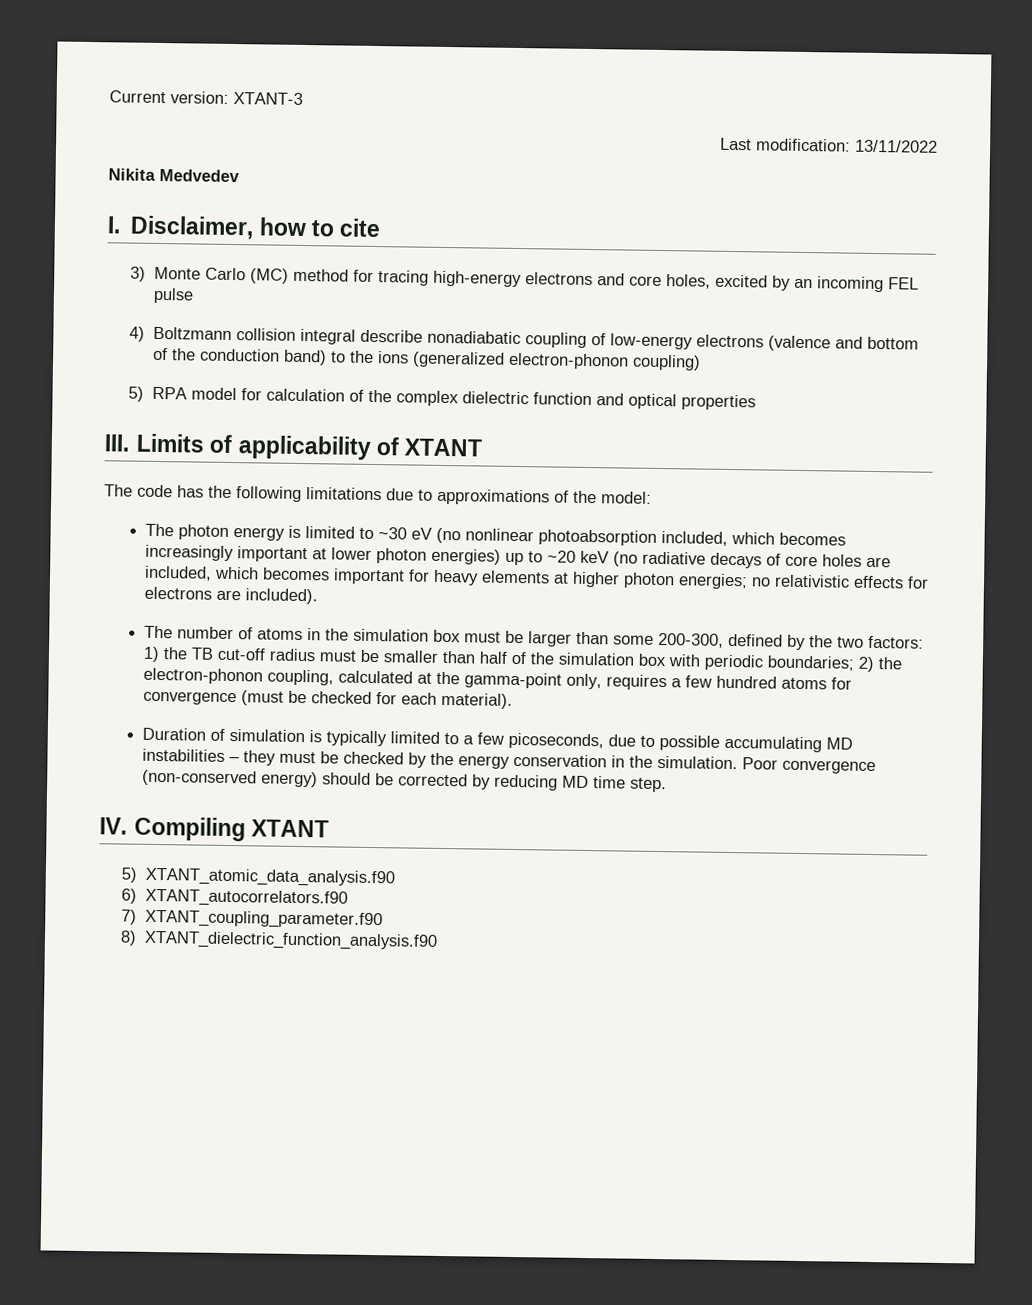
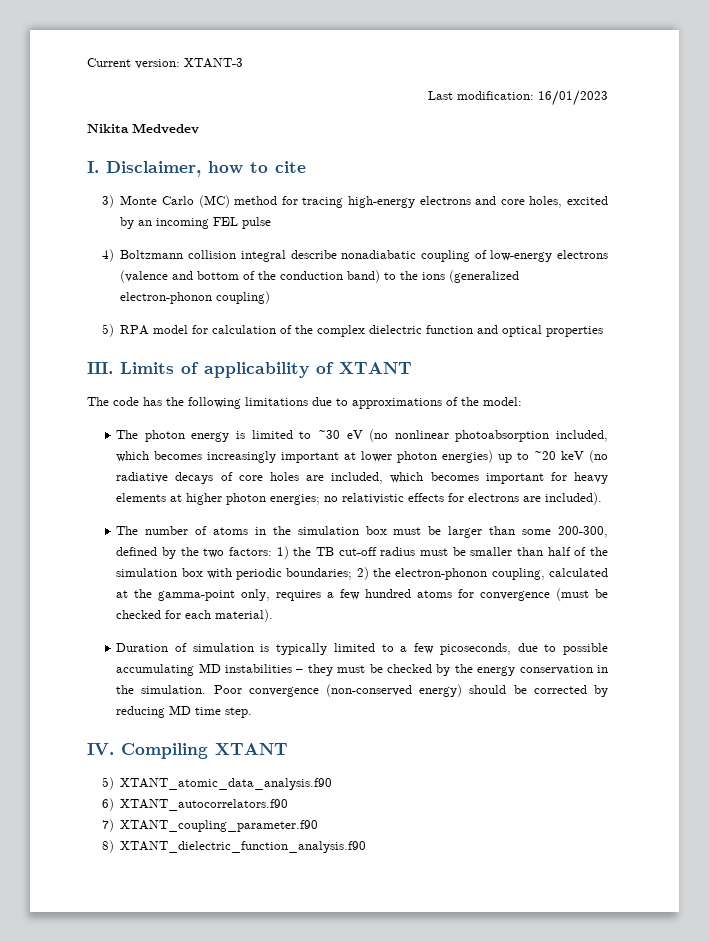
- Last modification: 13/11/2022
+ Last modification: 16/01/2023

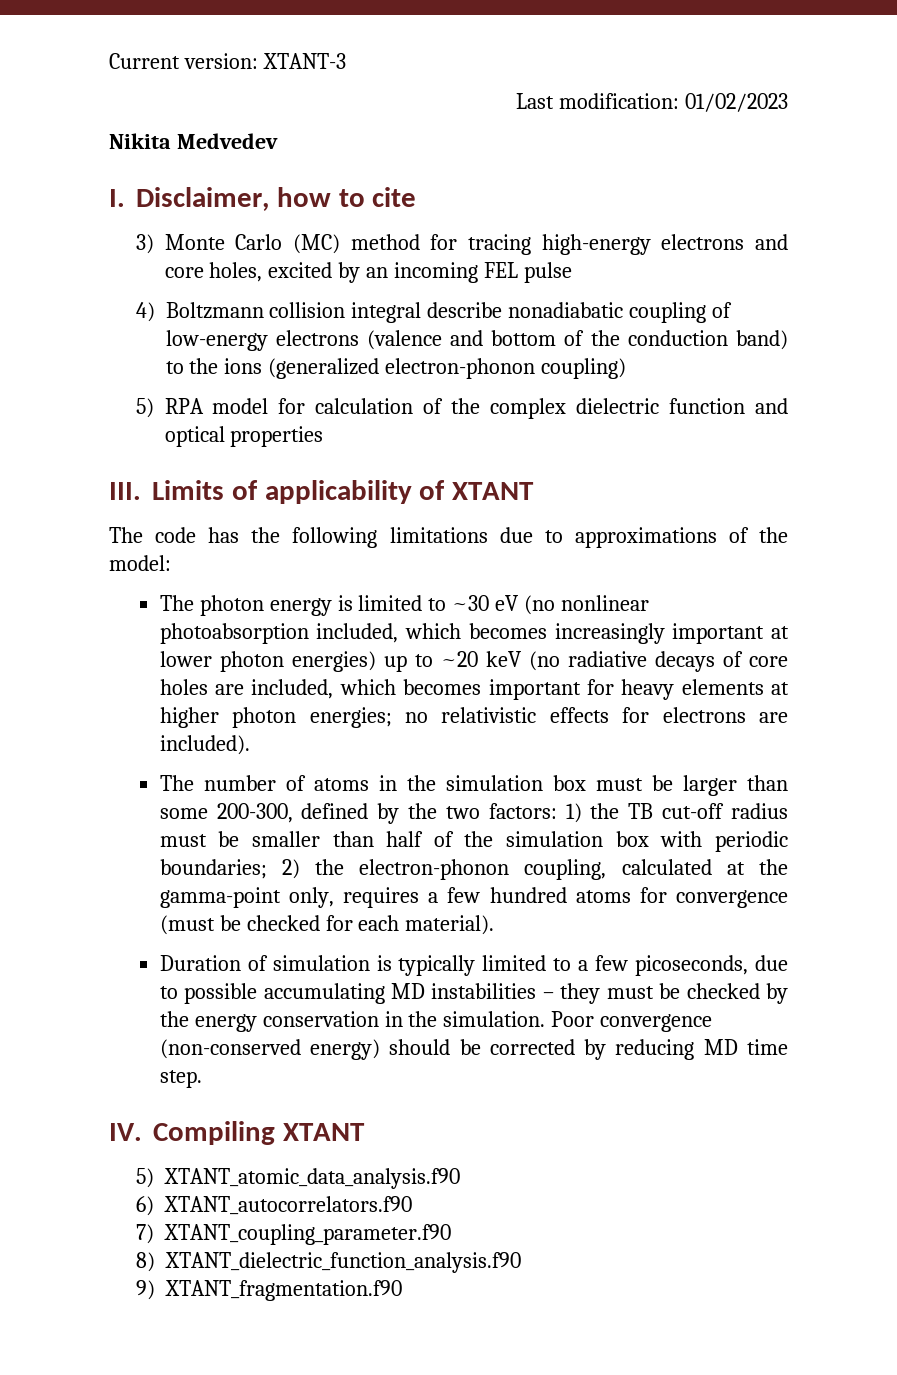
- Last modification: 16/01/2023
+ Last modification: 01/02/2023
+ 9) XTANT_fragmentation.f90

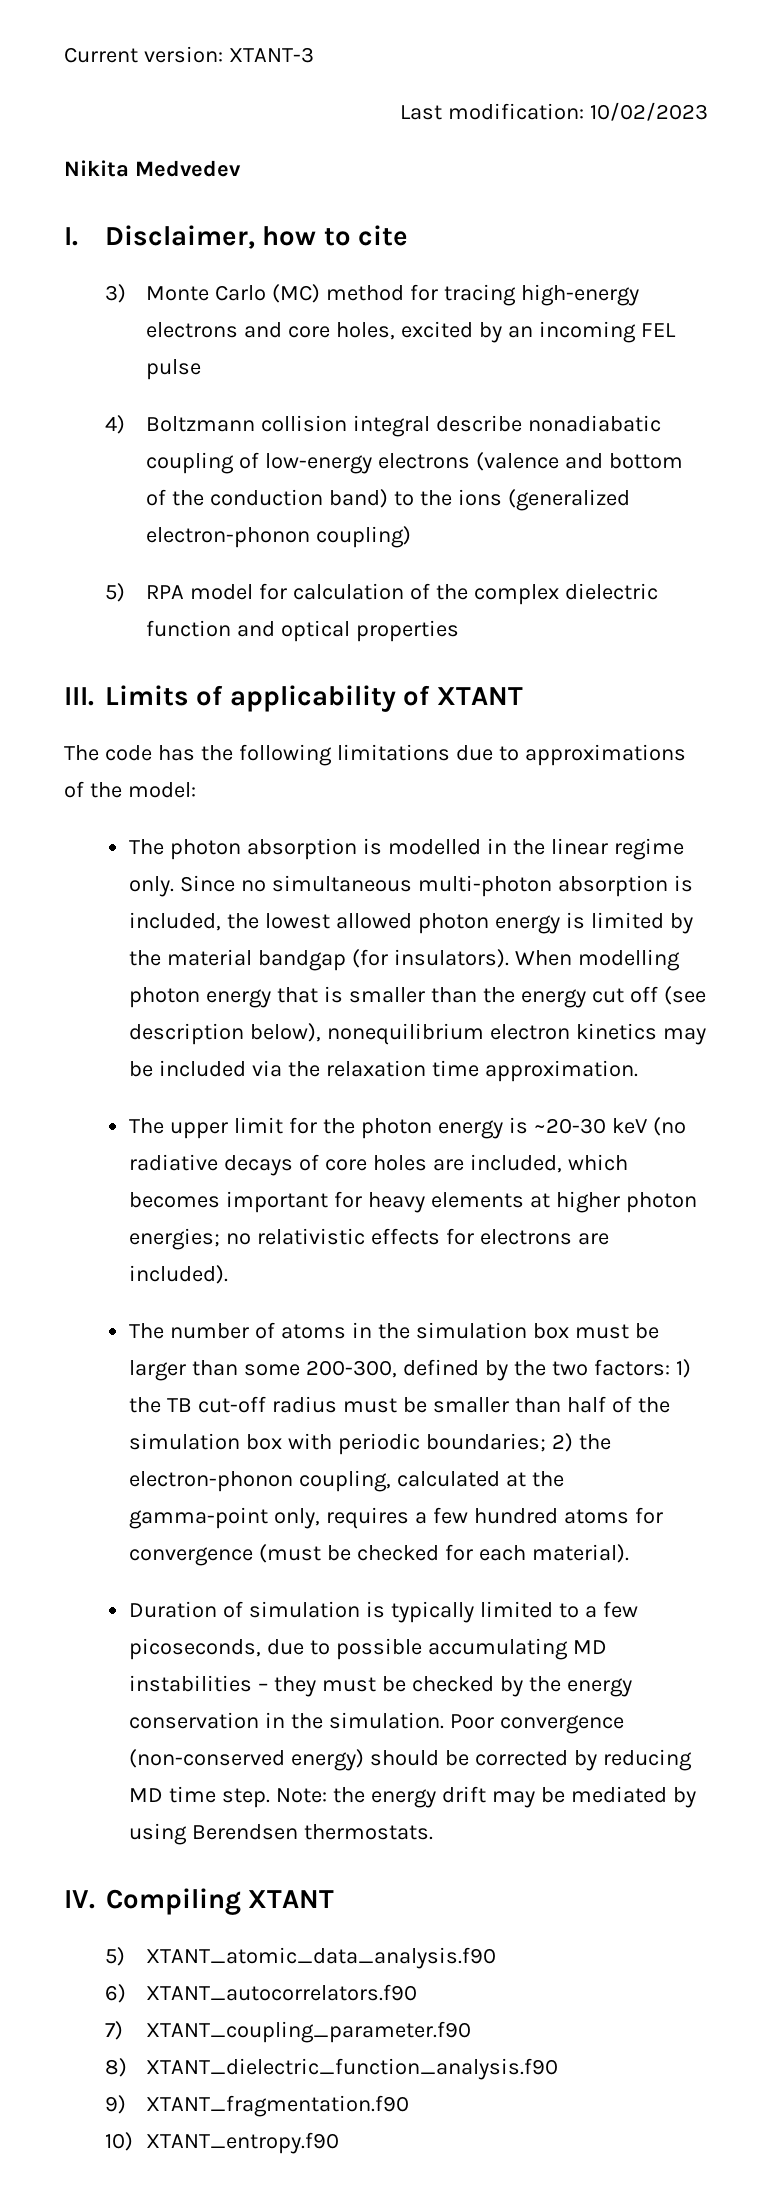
- Last modification: 01/02/2023
+ Last modification: 10/02/2023
- The photon energy is limited to ~30 eV (no nonlinear photoabsorption included, which becomes increasingly important at lower photon energies) up to ~20 keV (no radiative decays of core holes are included, which becomes important for heavy elements at higher photon energies; no relativistic effects for electrons are included).
+ The photon absorption is modelled in the linear regime only. Since no simultaneous multi-photon absorption is included, the lowest allowed photon energy is limited by the material bandgap (for insulators). When modelling photon energy that is smaller than the energy cut off (see description below), nonequilibrium electron kinetics may be included via the relaxation time approximation.
+ The upper limit for the photon energy is ~20-30 keV (no radiative decays of core holes are included, which becomes important for heavy elements at higher photon energies; no relativistic effects for electrons are included).
+ Note: the energy drift may be mediated by using Berendsen thermostats.
+ 10) XTANT_entropy.f90

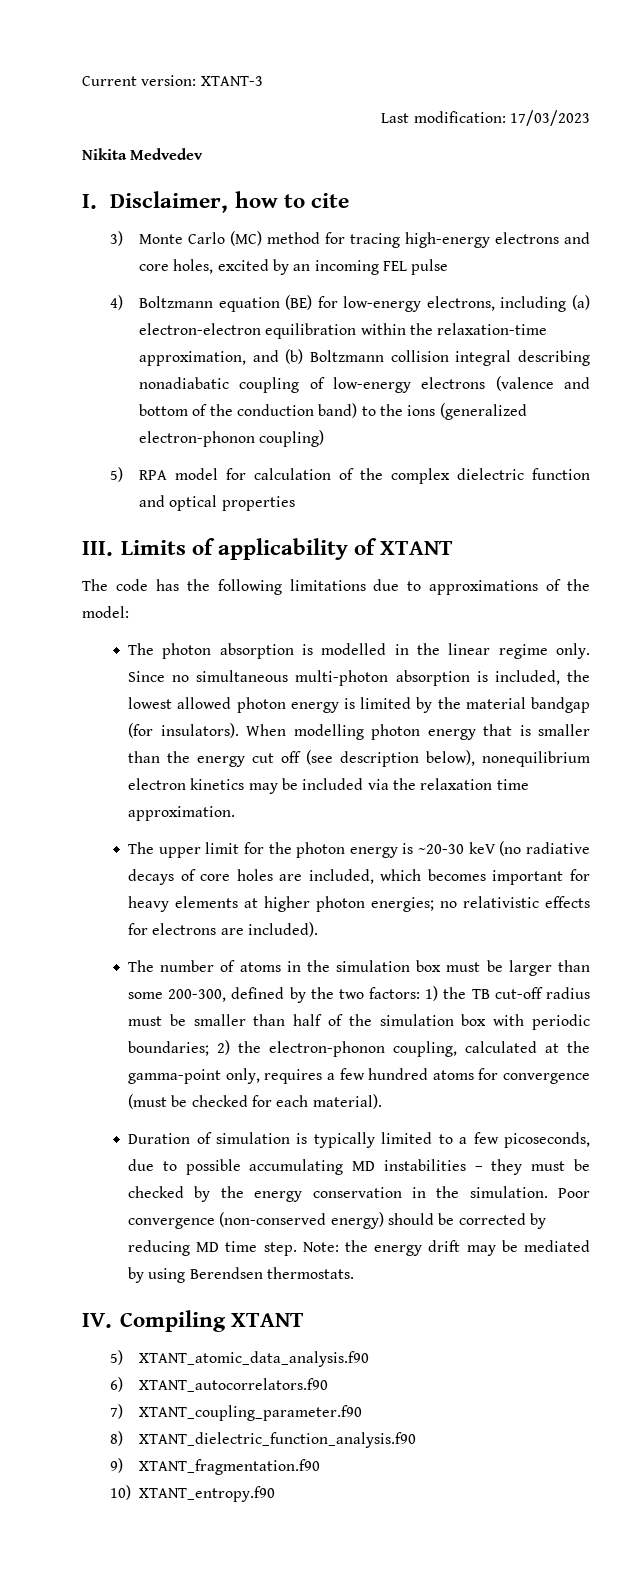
- Last modification: 10/02/2023
+ Last modification: 17/03/2023
- 4) Boltzmann collision integral describe nonadiabatic coupling of low-energy electrons (valence and bottom of the conduction band) to the ions (generalized electron-phonon coupling)
+ 4) Boltzmann equation (BE) for low-energy electrons, including (a) electron-electron equilibration within the relaxation-time approximation, and (b) Boltzmann collision integral describing nonadiabatic coupling of low-energy electrons (valence and bottom of the conduction band) to the ions (generalized electron-phonon coupling)

